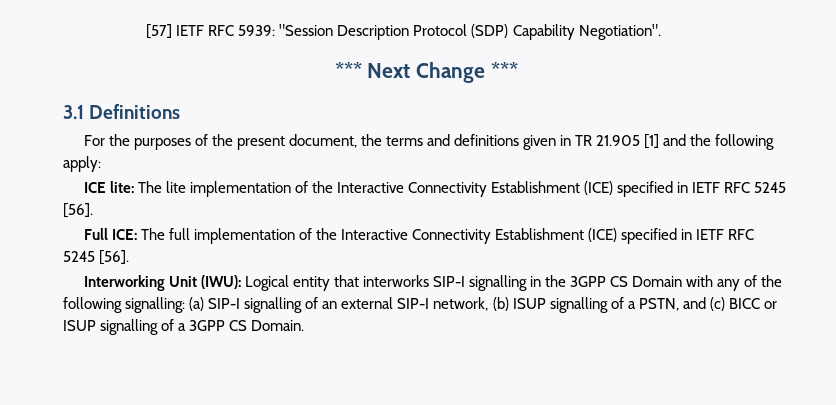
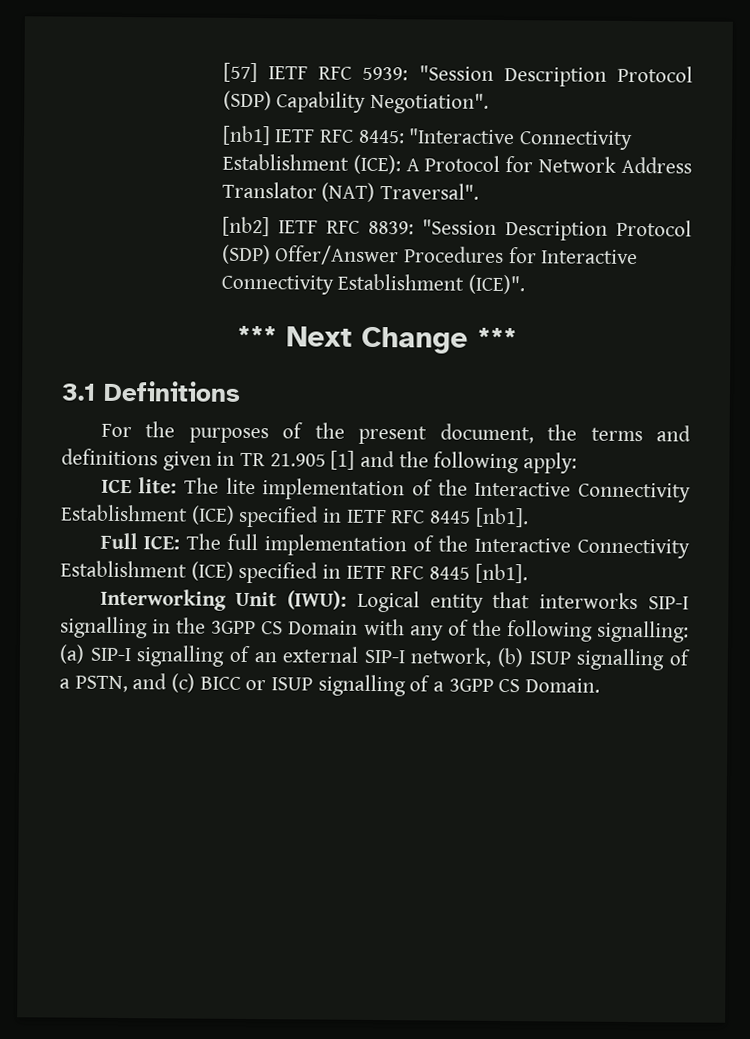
+ [nb1] IETF RFC 8445: "Interactive Connectivity Establishment (ICE): A Protocol for Network Address Translator (NAT) Traversal".
+ [nb2] IETF RFC 8839: "Session Description Protocol (SDP) Offer/Answer Procedures for Interactive Connectivity Establishment (ICE)".
- ICE lite: The lite implementation of the Interactive Connectivity Establishment (ICE) specified in IETF RFC 5245 [56].
+ ICE lite: The lite implementation of the Interactive Connectivity Establishment (ICE) specified in IETF RFC 8445 [nb1].
- Full ICE: The full implementation of the Interactive Connectivity Establishment (ICE) specified in IETF RFC 5245 [56].
+ Full ICE: The full implementation of the Interactive Connectivity Establishment (ICE) specified in IETF RFC 8445 [nb1].

